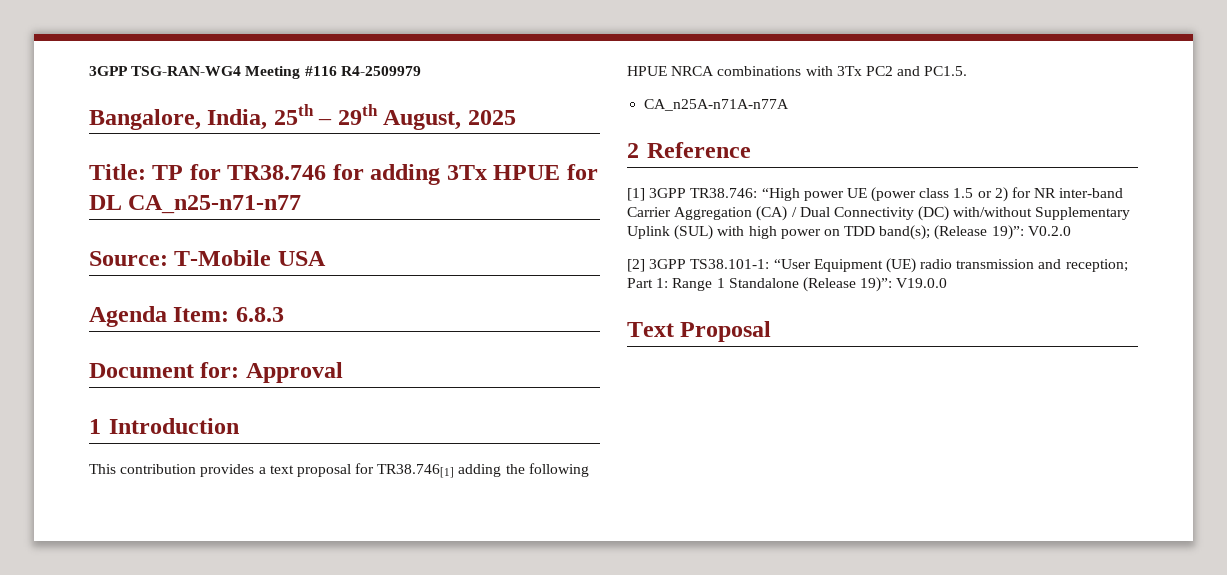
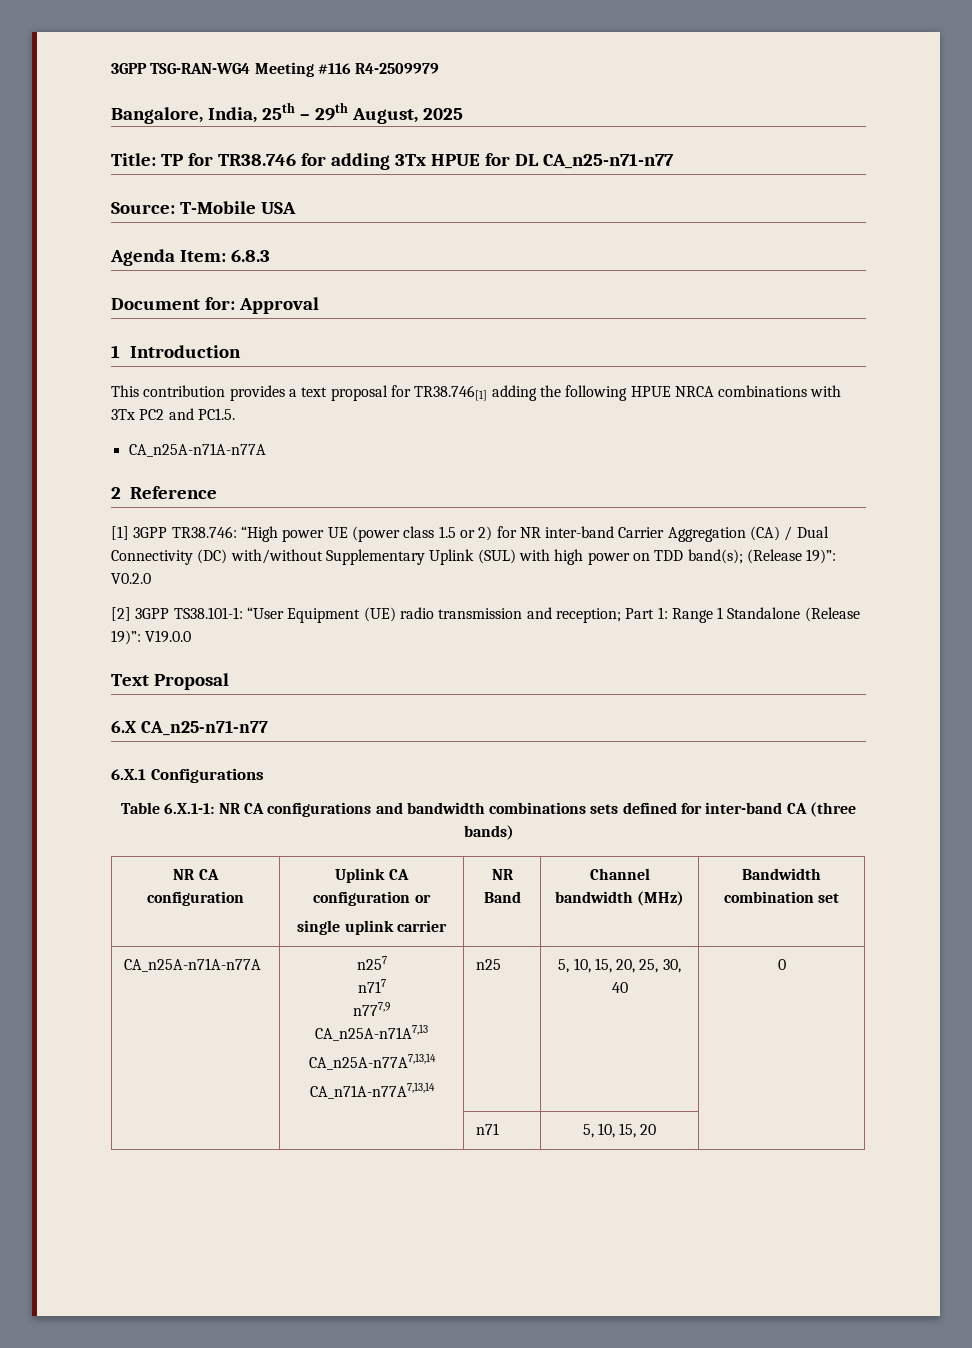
+ 6.X CA_n25-n71-n77
+ 6.X.1 Configurations
+ Table 6.X.1-1: NR CA configurations and bandwidth combinations sets defined for inter-band CA (three bands)
+ NR CA configuration | Uplink CA configuration or
+ single uplink carrier | NR Band | Channel bandwidth (MHz) | Bandwidth combination set
+ CA_n25A-n71A-n77A | n257
+ n717
+ n777,9
+ CA_n25A-n71A7,13
+ CA_n25A-n77A7,13,14
+ CA_n71A-n77A7,13,14 | n25 | 5, 10, 15, 20, 25, 30, 40 | 0
+ | | n71 | 5, 10, 15, 20 |

